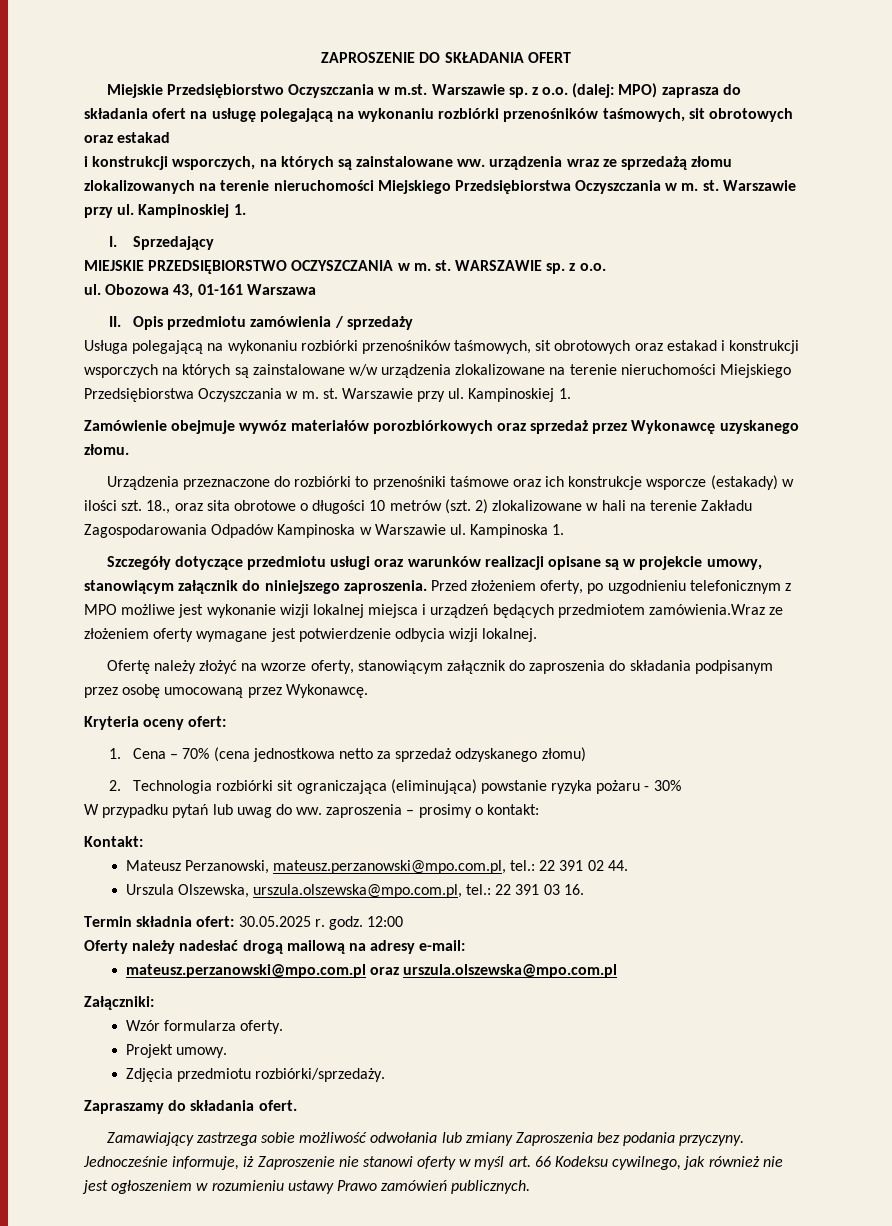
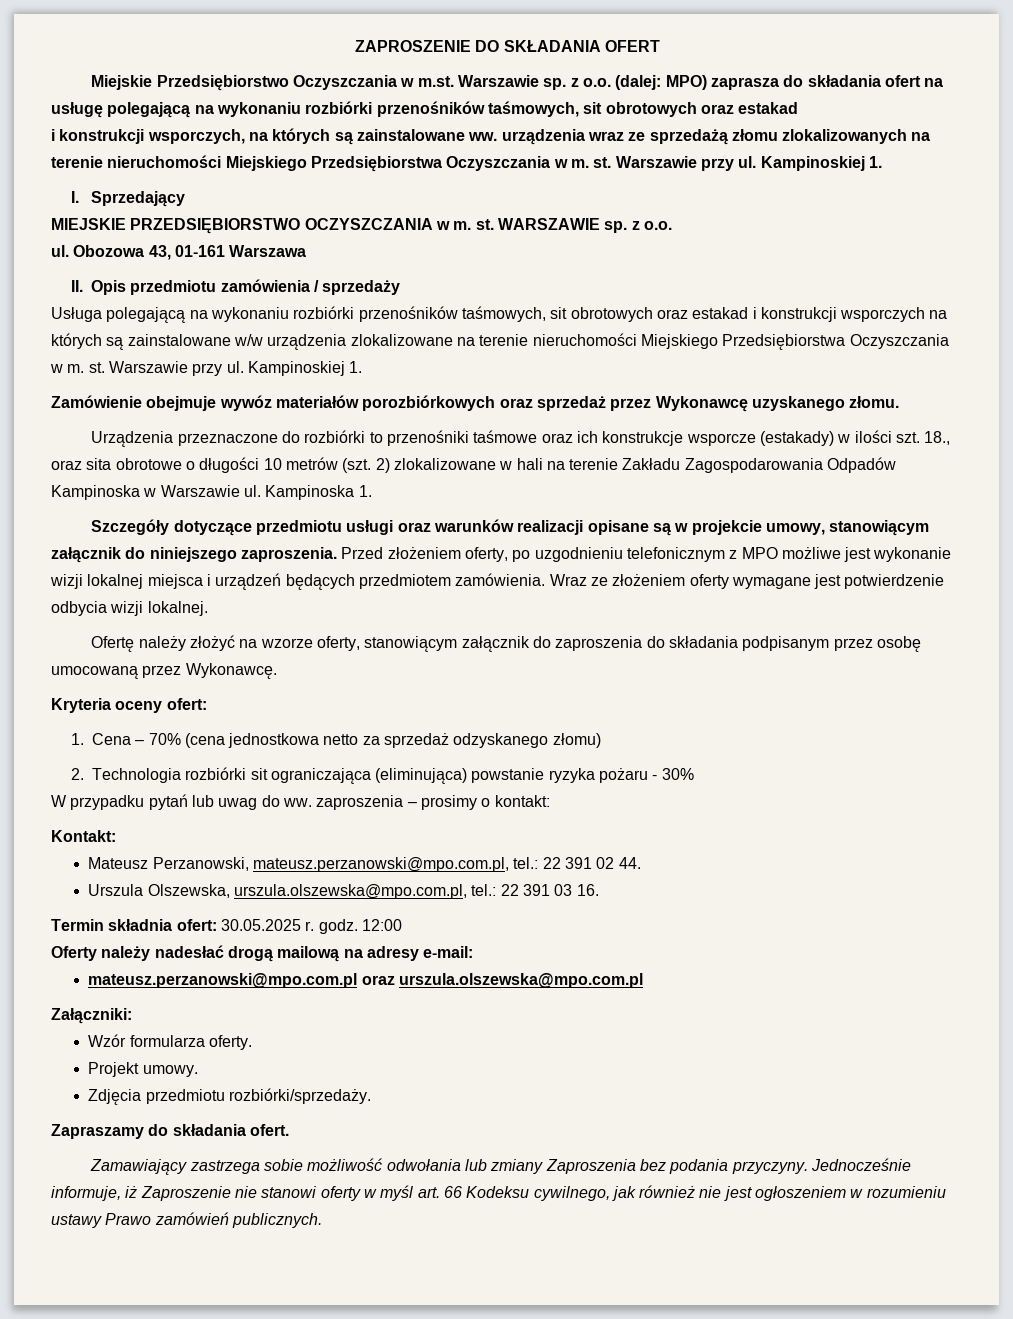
- Przed złożeniem oferty, po uzgodnieniu telefonicznym z MPO możliwe jest wykonanie wizji lokalnej miejsca i urządzeń będących przedmiotem zamówienia.Wraz ze złożeniem oferty wymagane jest potwierdzenie odbycia wizji lokalnej.
+ Przed złożeniem oferty, po uzgodnieniu telefonicznym z MPO możliwe jest wykonanie wizji lokalnej miejsca i urządzeń będących przedmiotem zamówienia. Wraz ze złożeniem oferty wymagane jest potwierdzenie odbycia wizji lokalnej.

